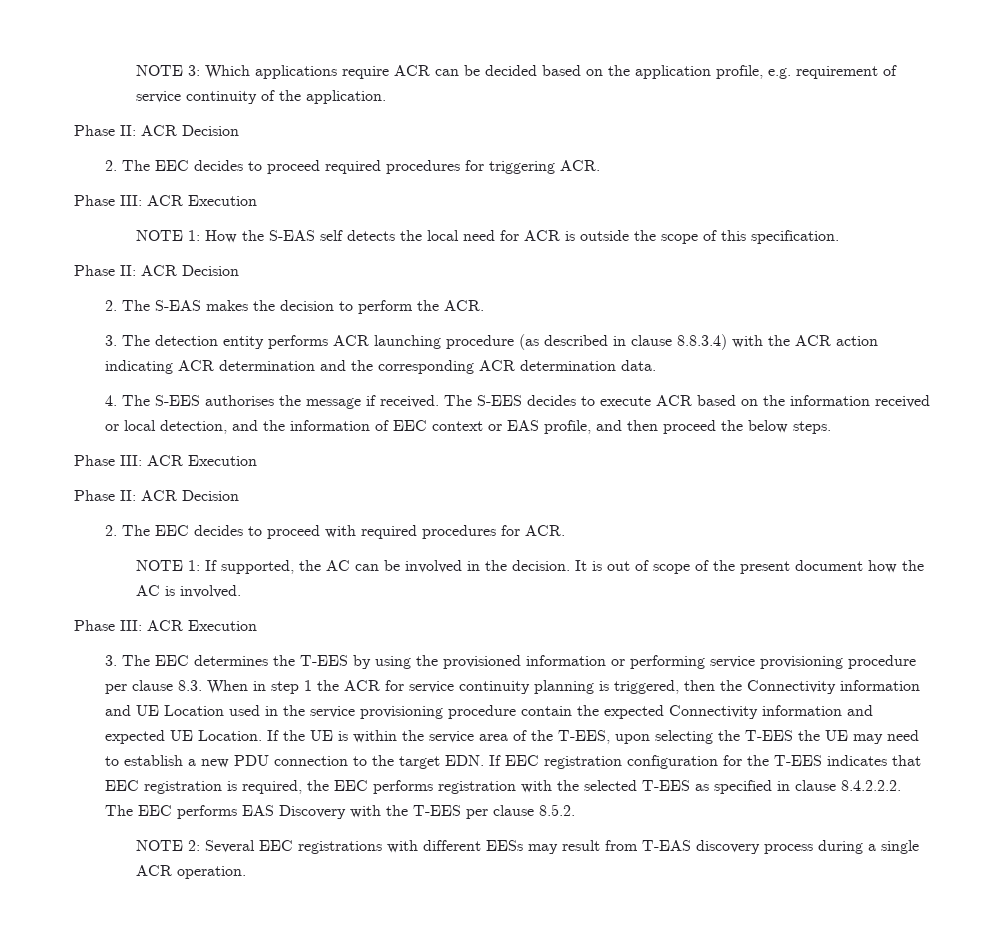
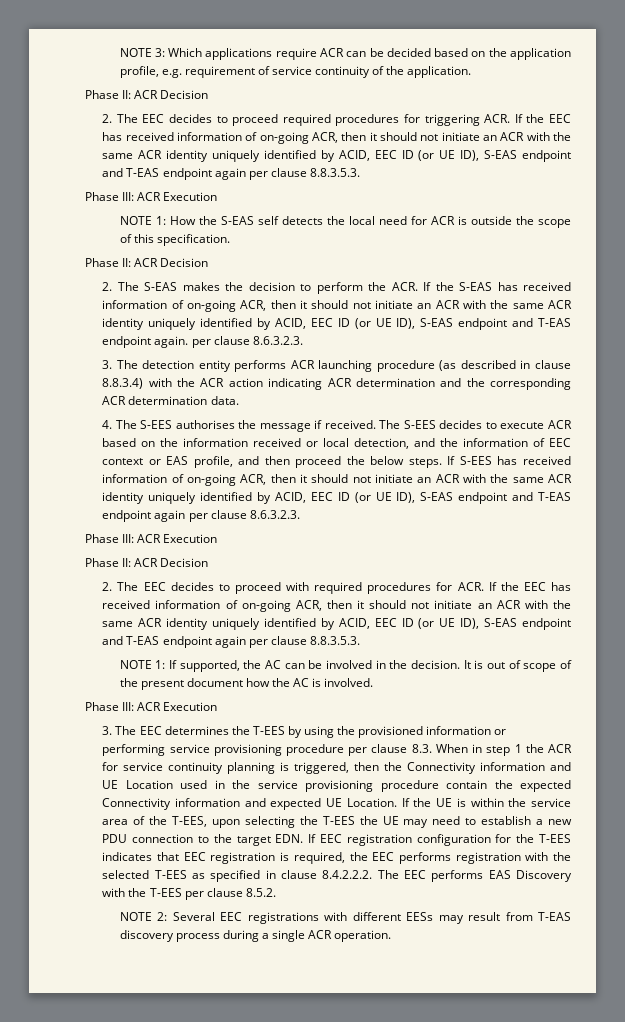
- 2. The EEC decides to proceed required procedures for triggering ACR.
+ 2. The EEC decides to proceed required procedures for triggering ACR. If the EEC has received information of on-going ACR, then it should not initiate an ACR with the same ACR identity uniquely identified by ACID, EEC ID (or UE ID), S-EAS endpoint and T-EAS endpoint again per clause 8.8.3.5.3.
- 2. The S-EAS makes the decision to perform the ACR.
+ 2. The S-EAS makes the decision to perform the ACR. If the S-EAS has received information of on-going ACR, then it should not initiate an ACR with the same ACR identity uniquely identified by ACID, EEC ID (or UE ID), S-EAS endpoint and T-EAS endpoint again. per clause 8.6.3.2.3.
+ If S-EES has received information of on-going ACR, then it should not initiate an ACR with the same ACR identity uniquely identified by ACID, EEC ID (or UE ID), S-EAS endpoint and T-EAS endpoint again per clause 8.6.3.2.3.
- 2. The EEC decides to proceed with required procedures for ACR.
+ 2. The EEC decides to proceed with required procedures for ACR. If the EEC has received information of on-going ACR, then it should not initiate an ACR with the same ACR identity uniquely identified by ACID, EEC ID (or UE ID), S-EAS endpoint and T-EAS endpoint again per clause 8.8.3.5.3.

